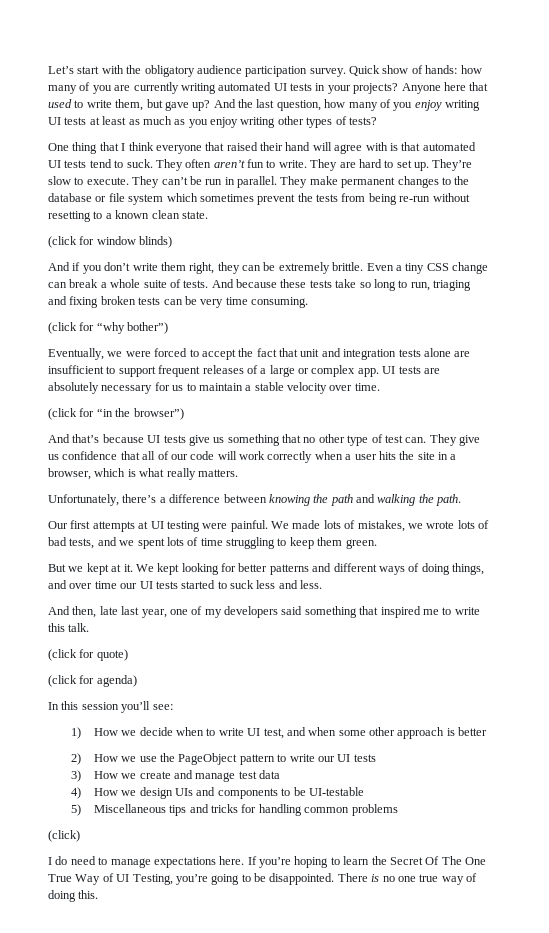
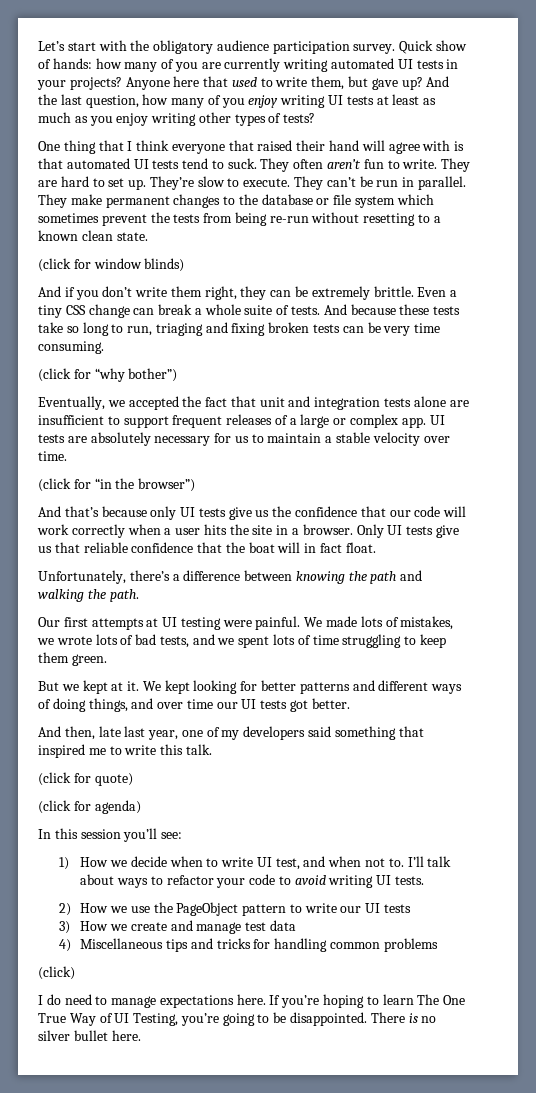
- Eventually, we were forced to accept the fact that unit and integration tests alone are insufficient to support frequent releases of a large or complex app.
+ Eventually, we accepted the fact that unit and integration tests alone are insufficient to support frequent releases of a large or complex app.
- And that’s because UI tests give us something that no other type of test can. They give us confidence that all of our code will work correctly when a user hits the site in a browser, which is what really matters.
+ And that’s because only UI tests give us the confidence that our code will work correctly when a user hits the site in a browser. Only UI tests give us that reliable confidence that the boat will in fact float.
- We kept looking for better patterns and different ways of doing things, and over time our UI tests started to suck less and less.
+ We kept looking for better patterns and different ways of doing things, and over time our UI tests got better.
- 1) How we decide when to write UI test, and when some other approach is better
+ 1) How we decide when to write UI test, and when not to. I’ll talk about ways to refactor your code to avoid writing UI tests.
- 4) How we design UIs and components to be UI-testable
- 5) Miscellaneous tips and tricks for handling common problems
+ 4) Miscellaneous tips and tricks for handling common problems
- If you’re hoping to learn the Secret Of The One True Way of UI Testing, you’re going to be disappointed.
+ If you’re hoping to learn The One True Way of UI Testing, you’re going to be disappointed.
- There is no one true way of doing this.
+ There is no silver bullet here.

